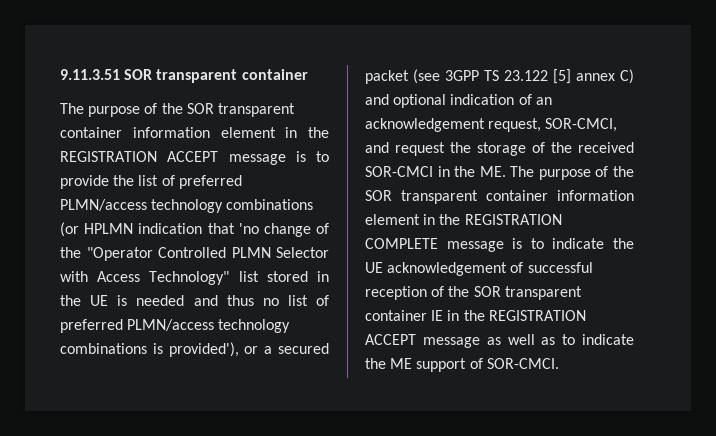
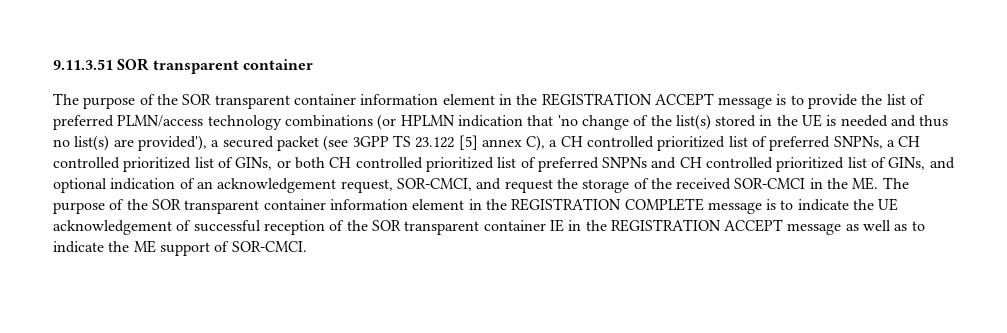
- The purpose of the SOR transparent container information element in the REGISTRATION ACCEPT message is to provide the list of preferred PLMN/access technology combinations (or HPLMN indication that 'no change of the "Operator Controlled PLMN Selector with Access Technology" list stored in the UE is needed and thus no list of preferred PLMN/access technology combinations is provided'), or a secured packet (see 3GPP TS 23.122 [5] annex C) and optional indication of an acknowledgement request, SOR-CMCI, and request the storage of the received SOR-CMCI in the ME. The purpose of the SOR transparent container information element in the REGISTRATION COMPLETE message is to indicate the UE acknowledgement of successful reception of the SOR transparent container IE in the REGISTRATION ACCEPT message as well as to indicate the ME support of SOR-CMCI.
+ The purpose of the SOR transparent container information element in the REGISTRATION ACCEPT message is to provide the list of preferred PLMN/access technology combinations (or HPLMN indication that 'no change of the list(s) stored in the UE is needed and thus no list(s) are provided'), a secured packet (see 3GPP TS 23.122 [5] annex C), a CH controlled prioritized list of preferred SNPNs, a CH controlled prioritized list of GINs, or both CH controlled prioritized list of preferred SNPNs and CH controlled prioritized list of GINs, and optional indication of an acknowledgement request, SOR-CMCI, and request the storage of the received SOR-CMCI in the ME. The purpose of the SOR transparent container information element in the REGISTRATION COMPLETE message is to indicate the UE acknowledgement of successful reception of the SOR transparent container IE in the REGISTRATION ACCEPT message as well as to indicate the ME support of SOR-CMCI.

